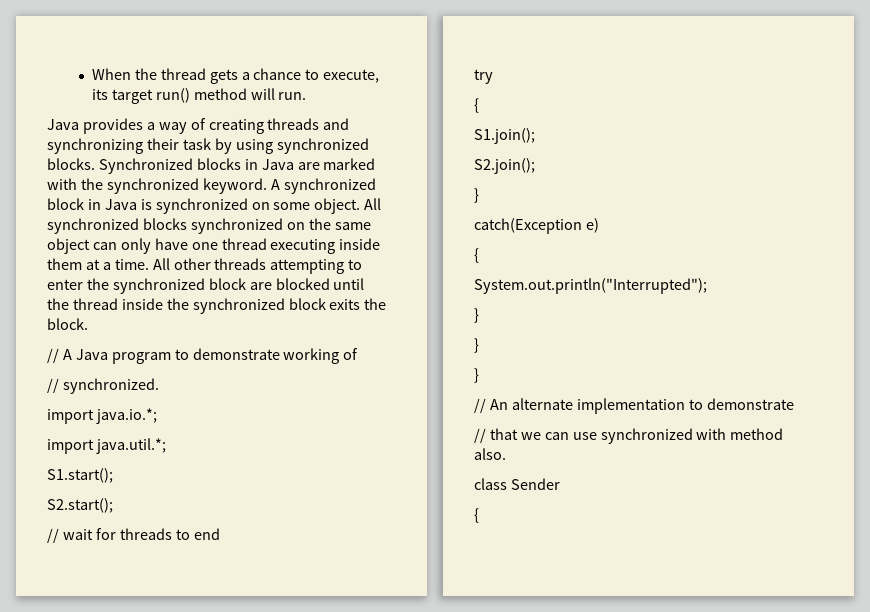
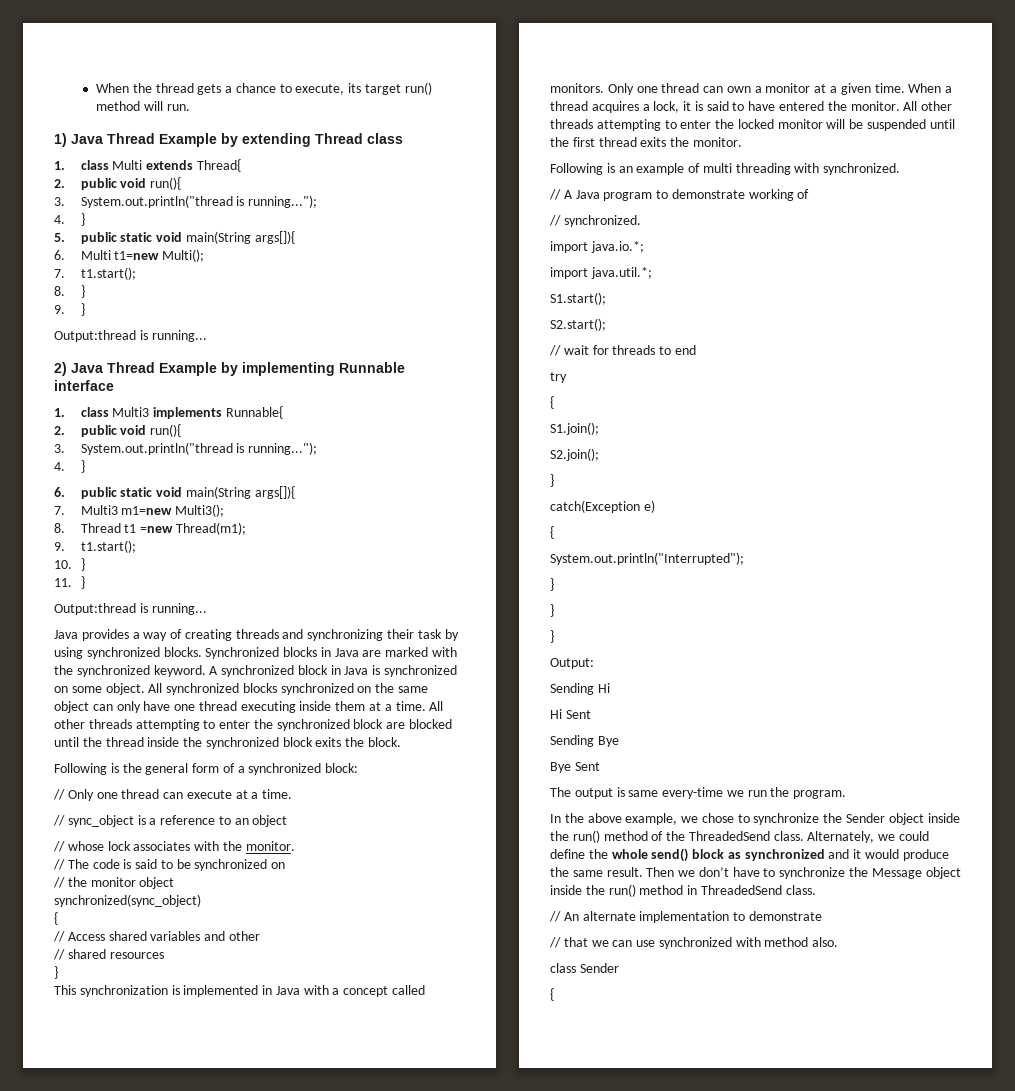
+ 1) Java Thread Example by extending Thread class
+ 1. class Multi extends Thread{
+ 2. public void run(){
+ 3. System.out.println("thread is running...");
+ 4. }
+ 5. public static void main(String args[]){
+ 6. Multi t1=new Multi();
+ 7. t1.start();
+ 8. }
+ 9. }
+ Output:thread is running...
+ 2) Java Thread Example by implementing Runnable interface
+ 1. class Multi3 implements Runnable{
+ 2. public void run(){
+ 3. System.out.println("thread is running...");
+ 4. }
+ 6. public static void main(String args[]){
+ 7. Multi3 m1=new Multi3();
+ 8. Thread t1 =new Thread(m1);
+ 9. t1.start();
+ 10. }
+ 11. }
+ Output:thread is running...
+ Following is the general form of a synchronized block:
+ // Only one thread can execute at a time.
+ // sync_object is a reference to an object
+ // whose lock associates with the monitor.
+ // The code is said to be synchronized on
+ // the monitor object
+ synchronized(sync_object)
+ {
+ // Access shared variables and other
+ // shared resources
+ }
+ This synchronization is implemented in Java with a concept called monitors. Only one thread can own a monitor at a given time. When a thread acquires a lock, it is said to have entered the monitor. All other threads attempting to enter the locked monitor will be suspended until the first thread exits the monitor.
+ Following is an example of multi threading with synchronized.
+ Output:
+ Sending Hi
+ Hi Sent
+ Sending Bye
+ Bye Sent
+ The output is same every-time we run the program.
+ In the above example, we chose to synchronize the Sender object inside the run() method of the ThreadedSend class. Alternately, we could define the whole send() block as synchronized and it would produce the same result. Then we don’t have to synchronize the Message object inside the run() method in ThreadedSend class.

